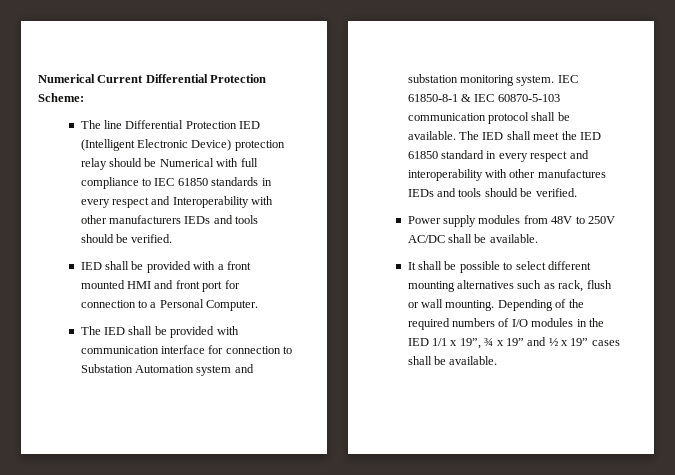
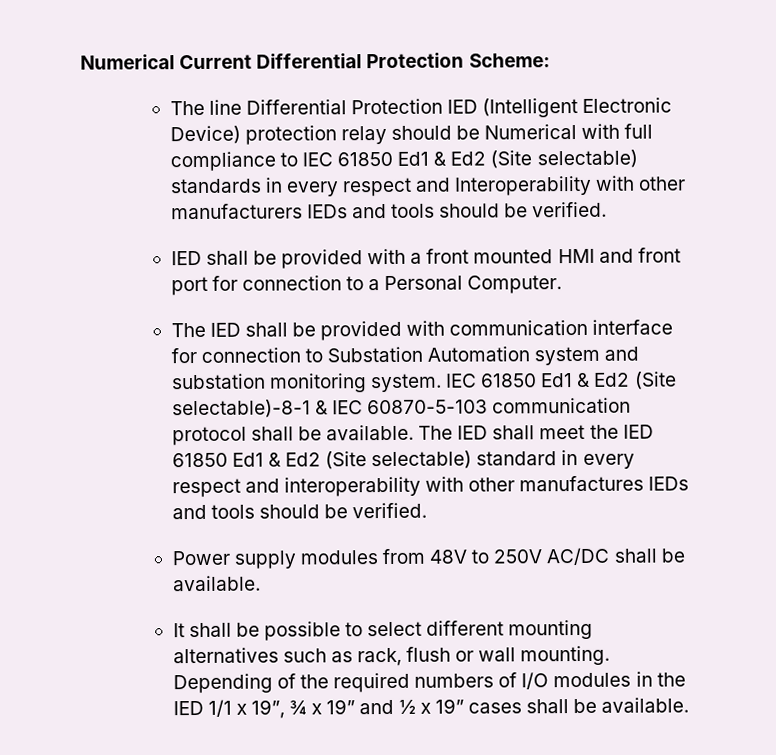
- The line Differential Protection IED (Intelligent Electronic Device) protection relay should be Numerical with full compliance to IEC 61850 standards in every respect and Interoperability with other manufacturers IEDs and tools should be verified.
+ The line Differential Protection IED (Intelligent Electronic Device) protection relay should be Numerical with full compliance to IEC 61850 Ed1 & Ed2 (Site selectable) standards in every respect and Interoperability with other manufacturers IEDs and tools should be verified.
- IEC 61850-8-1 & IEC 60870-5-103 communication protocol shall be available.
+ IEC 61850 Ed1 & Ed2 (Site selectable)-8-1 & IEC 60870-5-103 communication protocol shall be available.
- The IED shall meet the IED 61850 standard in every respect and interoperability with other manufactures IEDs and tools should be verified.
+ The IED shall meet the IED 61850 Ed1 & Ed2 (Site selectable) standard in every respect and interoperability with other manufactures IEDs and tools should be verified.

